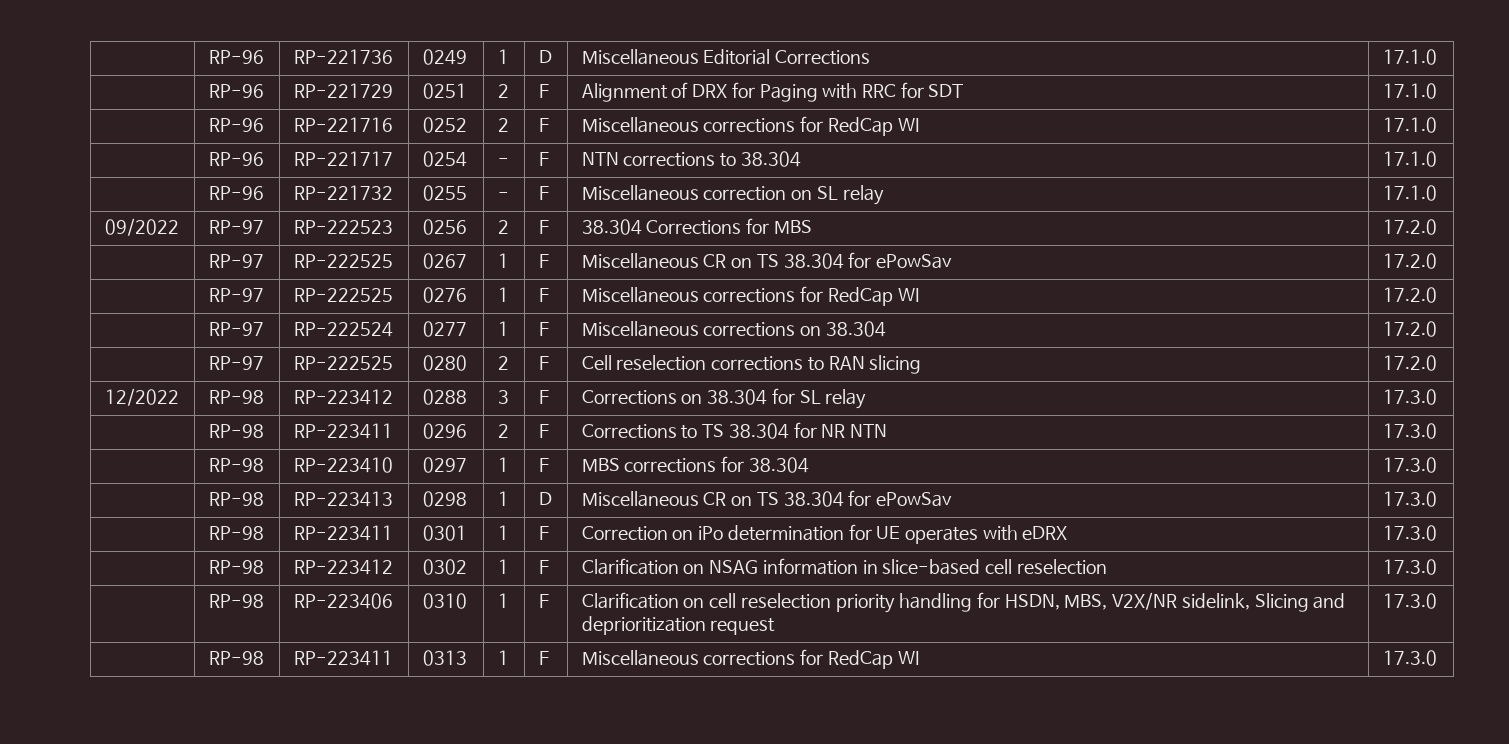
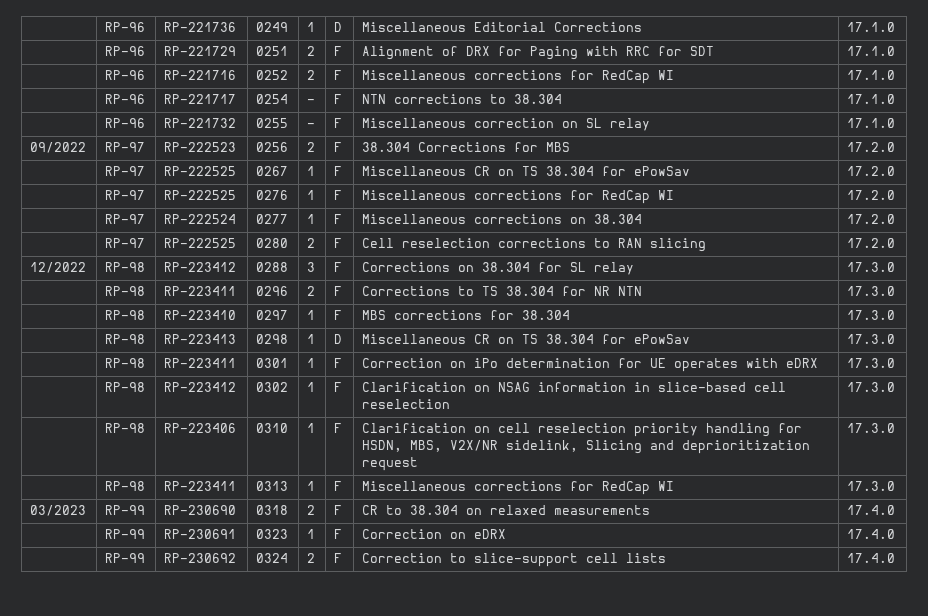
+ 03/2023 | RP-99 | RP-230690 | 0318 | 2 | F | CR to 38.304 on relaxed measurements | 17.4.0
+ | RP-99 | RP-230691 | 0323 | 1 | F | Correction on eDRX | 17.4.0
+ | RP-99 | RP-230692 | 0324 | 2 | F | Correction to slice-support cell lists | 17.4.0

